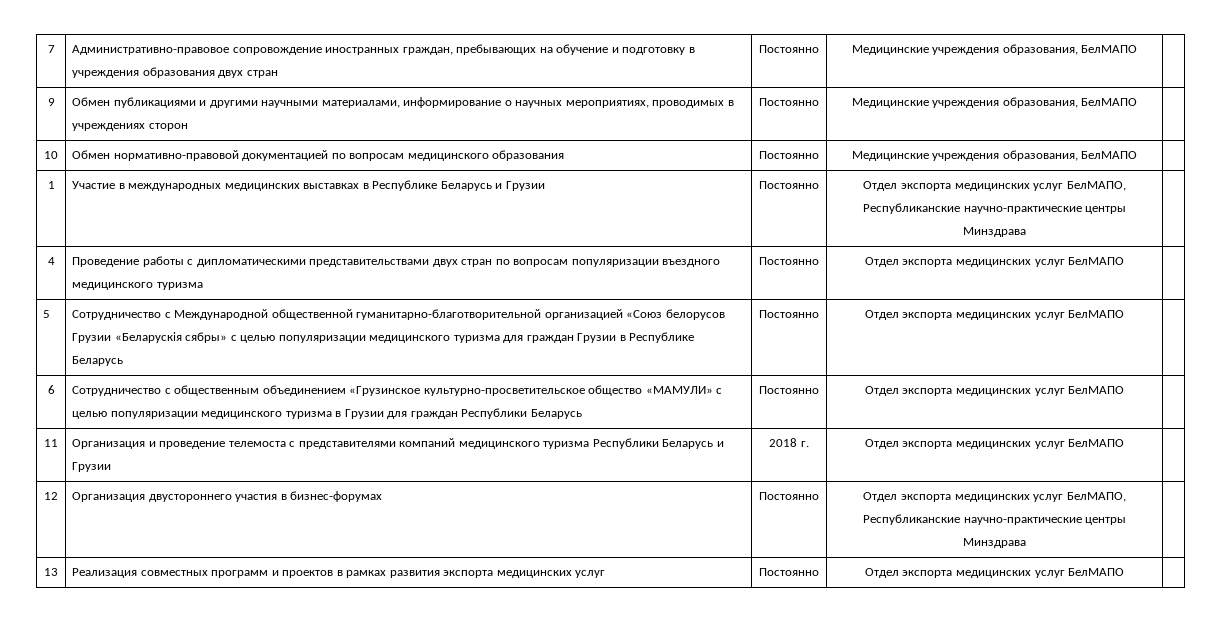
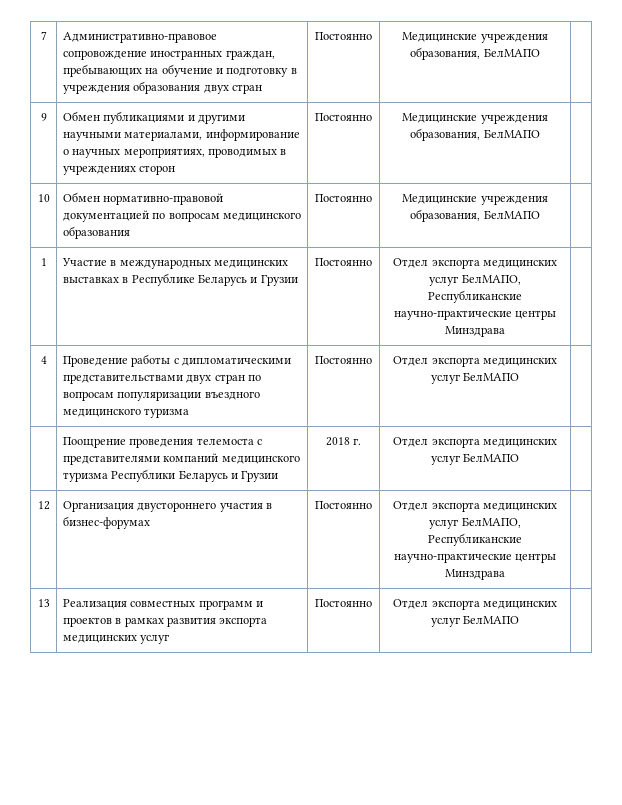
- 5 | Сотрудничество с Международной общественной гуманитарно-благотворительной организацией «Союз белорусов Грузии «Беларускія сябры» с целью популяризации медицинского туризма для граждан Грузии в Республике Беларусь | Постоянно | Отдел экспорта медицинских услуг БелМАПО |
- 6 | Сотрудничество с общественным объединением «Грузинское культурно-просветительское общество «МАМУЛИ» с целью популяризации медицинского туризма в Грузии для граждан Республики Беларусь | Постоянно | Отдел экспорта медицинских услуг БелМАПО |
- 11 | Организация и проведение телемоста с представителями компаний медицинского туризма Республики Беларусь и Грузии | 2018 г. | Отдел экспорта медицинских услуг БелМАПО |
+ | Поощрение проведения телемоста с представителями компаний медицинского туризма Республики Беларусь и Грузии | 2018 г. | Отдел экспорта медицинских услуг БелМАПО |

